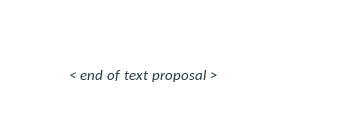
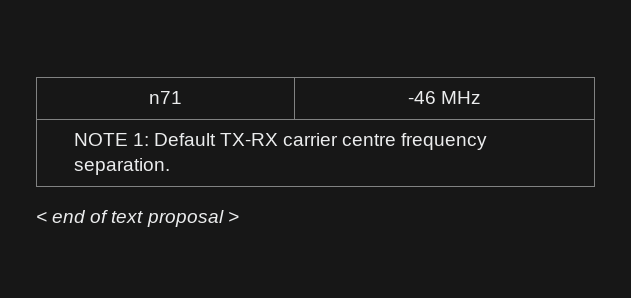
+ n71 | -46 MHz
+ NOTE 1: Default TX-RX carrier centre frequency separation.

